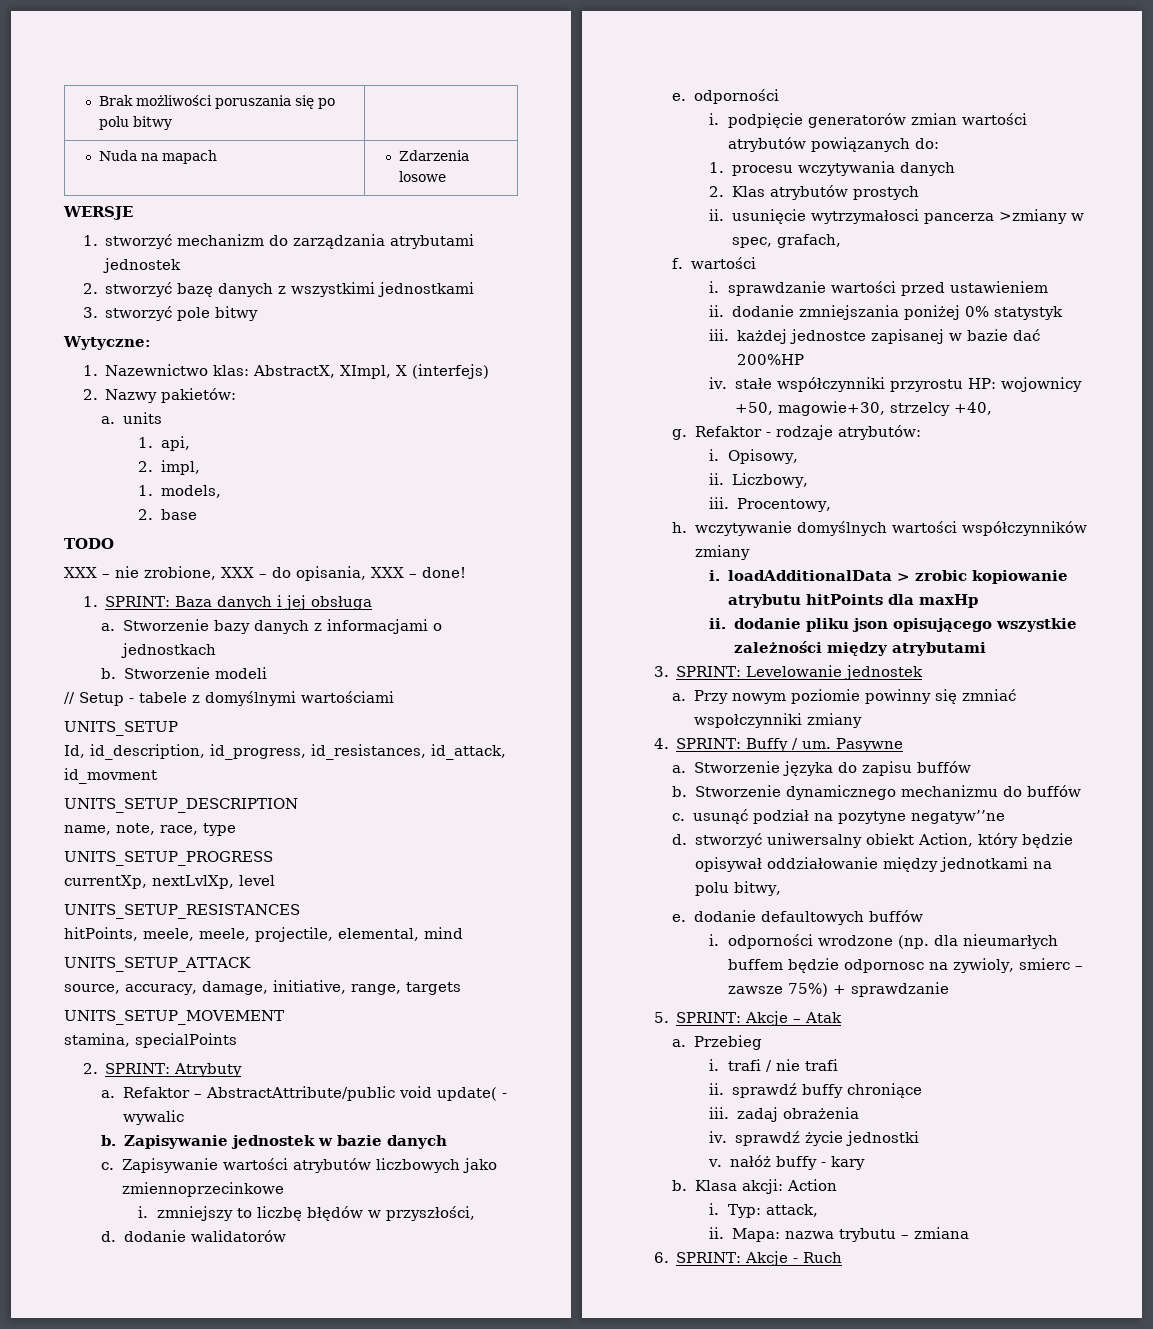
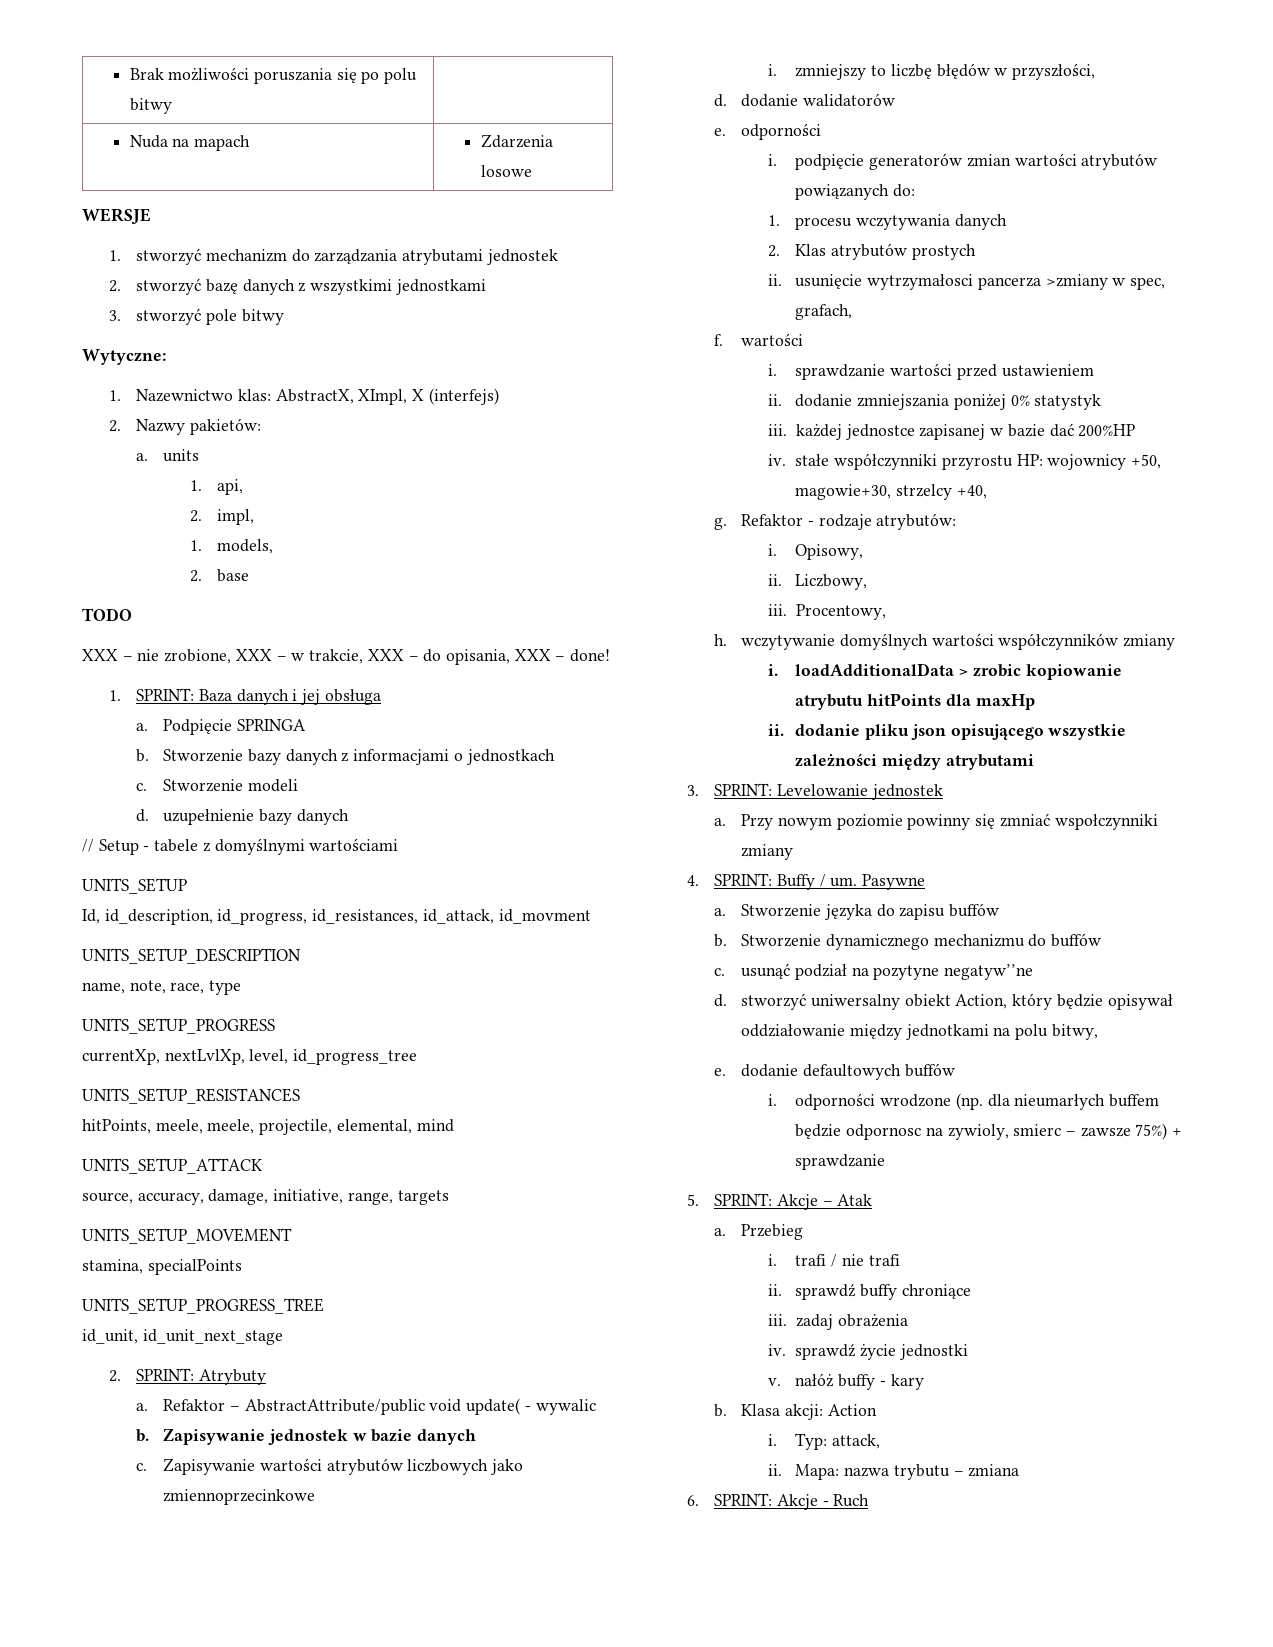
- XXX – nie zrobione, XXX – do opisania, XXX – done!
+ XXX – nie zrobione, XXX – w trakcie, XXX – do opisania, XXX – done!
+ Podpięcie SPRINGA
+ b.
  Stworzenie bazy danych z informacjami o jednostkach
- b.
+ c.
+ d. uzupełnienie bazy danych
- currentXp, nextLvlXp, level
+ currentXp, nextLvlXp, level, id_progress_tree
+ UNITS_SETUP_PROGRESS_TREE
+ id_unit, id_unit_next_stage

